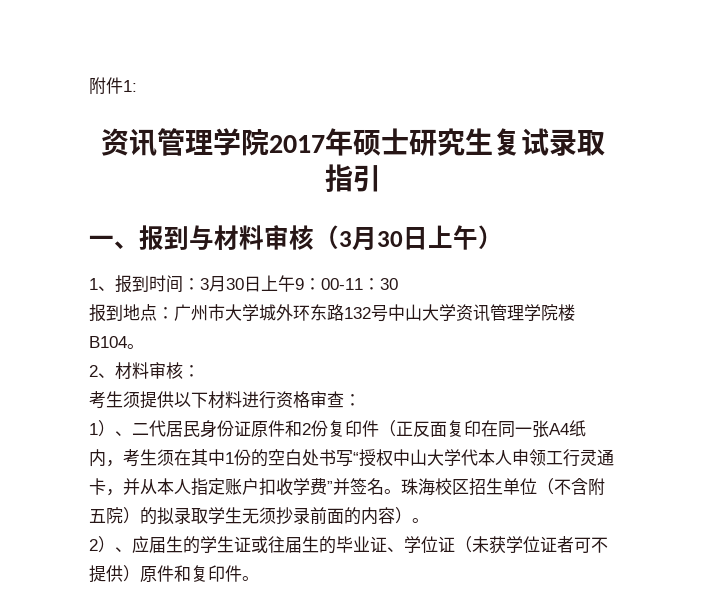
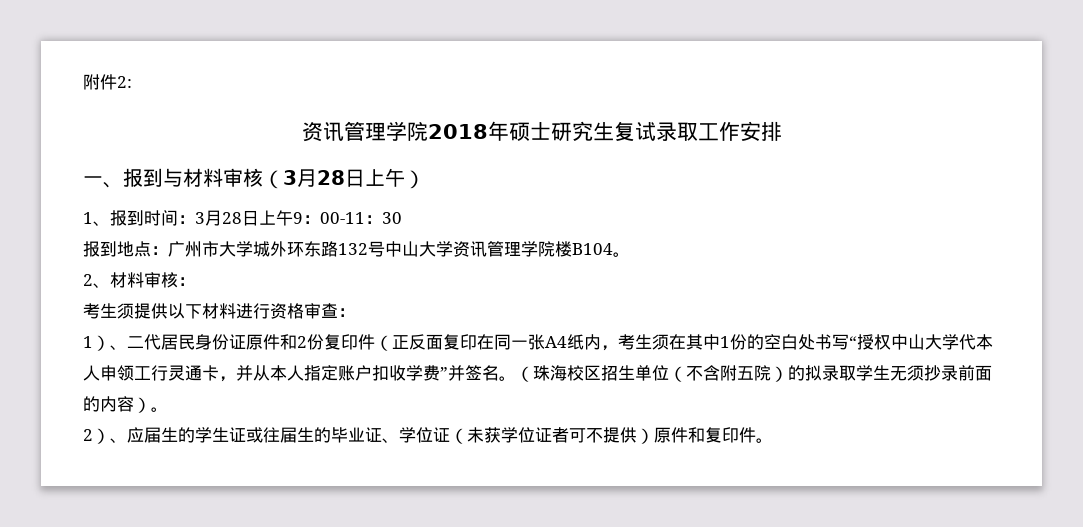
- 附件1:
- 资讯管理学院2017年硕士研究生复试录取指引
+ 附件2:
+ 资讯管理学院2018年硕士研究生复试录取工作安排
- 一、报到与材料审核（3月30日上午）
+ 一、报到与材料审核（3月28日上午）
- 1、报到时间：3月30日上午9：00-11：30
+ 1、报到时间：3月28日上午9：00-11：30
- 珠海校区招生单位（不含附五院）的拟录取学生无须抄录前面的内容）。
+ （珠海校区招生单位（不含附五院）的拟录取学生无须抄录前面的内容）。

